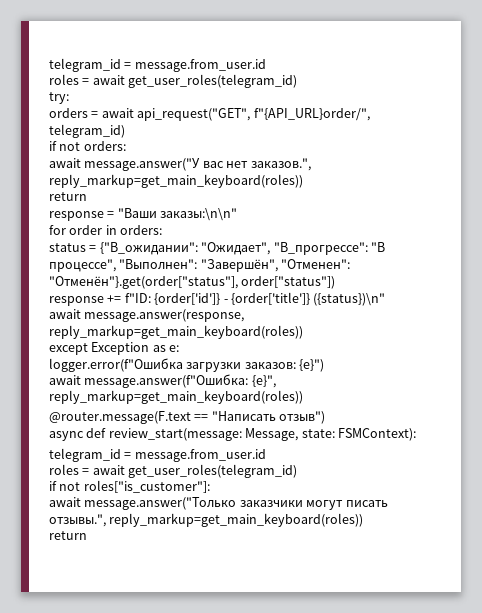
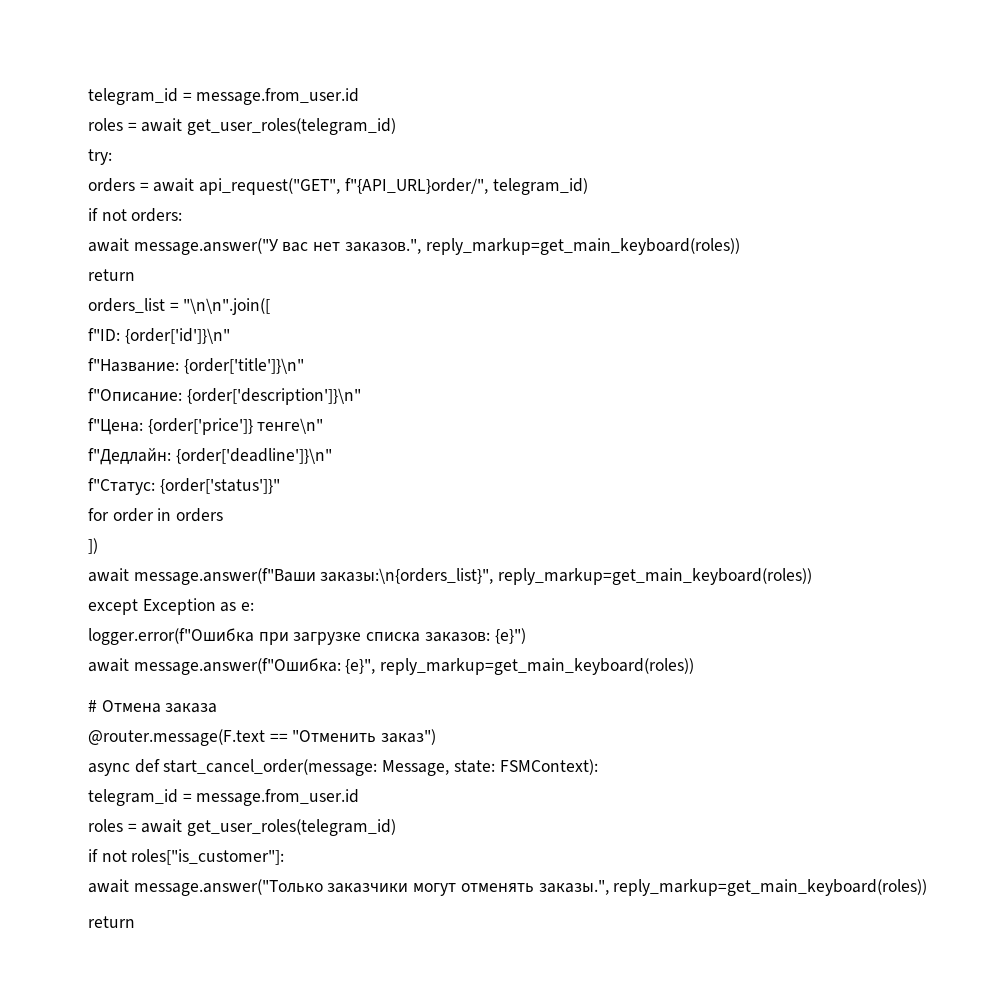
- response = "Ваши заказы:\n\n"
- for order in orders:
- status = {"В_ожидании": "Ожидает", "В_прогрессе": "В процессе", "Выполнен": "Завершён", "Отменен": "Отменён"}.get(order["status"], order["status"])
- response += f"ID: {order['id']} - {order['title']} ({status})\n"
- await message.answer(response, reply_markup=get_main_keyboard(roles))
+ orders_list = "\n\n".join([
+ f"ID: {order['id']}\n"
+ f"Название: {order['title']}\n"
+ f"Описание: {order['description']}\n"
+ f"Цена: {order['price']} тенге\n"
+ f"Дедлайн: {order['deadline']}\n"
+ f"Статус: {order['status']}"
+ for order in orders
+ ])
+ await message.answer(f"Ваши заказы:\n{orders_list}", reply_markup=get_main_keyboard(roles))
- logger.error(f"Ошибка загрузки заказов: {e}")
+ logger.error(f"Ошибка при загрузке списка заказов: {e}")
+ # Отмена заказа
- @router.message(F.text == "Написать отзыв")
+ @router.message(F.text == "Отменить заказ")
- async def review_start(message: Message, state: FSMContext):
+ async def start_cancel_order(message: Message, state: FSMContext):
- await message.answer("Только заказчики могут писать отзывы.", reply_markup=get_main_keyboard(roles))
+ await message.answer("Только заказчики могут отменять заказы.", reply_markup=get_main_keyboard(roles))

